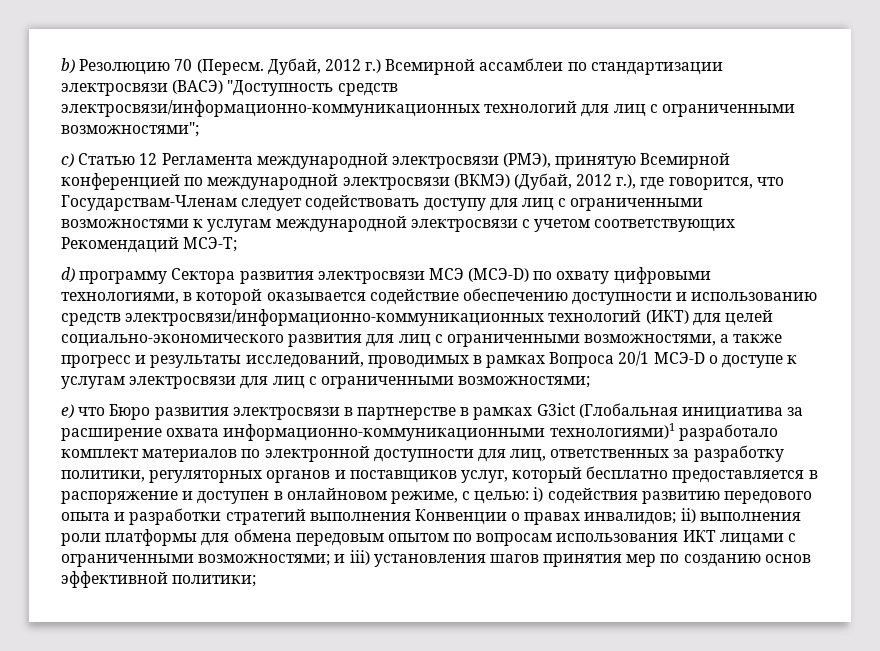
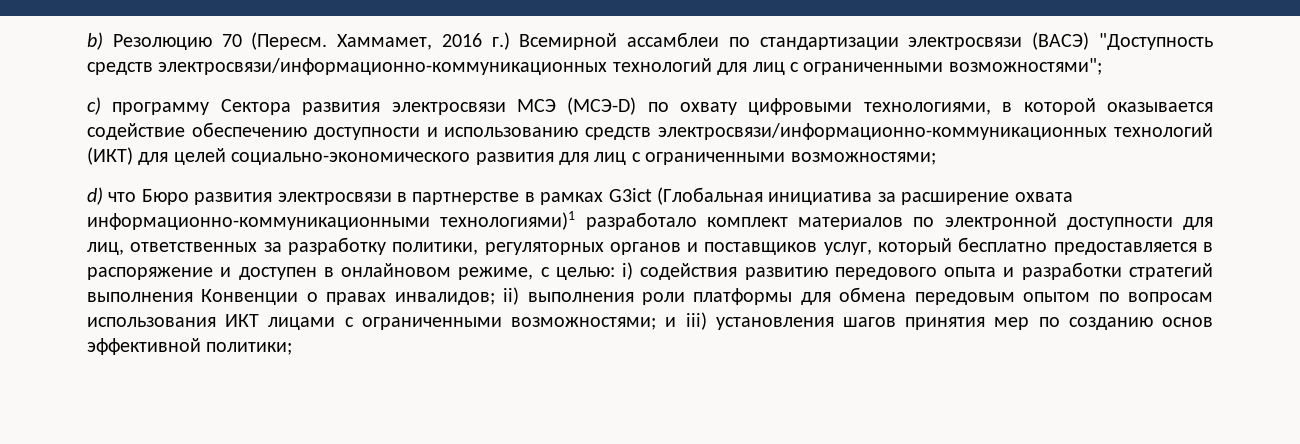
- Дубай, 2012 г.) Всемирной ассамблеи по стандартизации электросвязи (ВАСЭ) "Доступность средств электросвязи/информационно-коммуникационных технологий для лиц с ограниченными возможностями";
+ Хаммамет, 2016 г.) Всемирной ассамблеи по стандартизации электросвязи (ВАСЭ) "Доступность средств электросвязи/информационно-коммуникационных технологий для лиц с ограниченными возможностями";
- c) Статью 12 Регламента международной электросвязи (РМЭ), принятую Всемирной конференцией по международной электросвязи (ВКМЭ) (Дубай, 2012 г.), где говорится, что Государствам-Членам следует содействовать доступу для лиц с ограниченными возможностями к услугам международной электросвязи с учетом соответствующих Рекомендаций МСЭ-Т;
- d) программу Сектора развития электросвязи МСЭ (МСЭ-D) по охвату цифровыми технологиями, в которой оказывается содействие обеспечению доступности и использованию средств электросвязи/информационно-коммуникационных технологий (ИКТ) для целей социально-экономического развития для лиц с ограниченными возможностями, а также прогресс и результаты исследований, проводимых в рамках Вопроса 20/1 МСЭ-D о доступе к услугам электросвязи для лиц с ограниченными возможностями;
+ c) программу Сектора развития электросвязи МСЭ (МСЭ-D) по охвату цифровыми технологиями, в которой оказывается содействие обеспечению доступности и использованию средств электросвязи/информационно-коммуникационных технологий (ИКТ) для целей социально-экономического развития для лиц с ограниченными возможностями;
- e) что Бюро развития электросвязи в партнерстве в рамках G3ict (Глобальная инициатива за расширение охвата информационно-коммуникационными технологиями)1 разработало комплект материалов по электронной доступности для лиц, ответственных за разработку политики, регуляторных органов и поставщиков услуг, который бесплатно предоставляется в распоряжение и доступен в онлайновом режиме, с целью:
+ d) что Бюро развития электросвязи в партнерстве в рамках G3ict (Глобальная инициатива за расширение охвата информационно-коммуникационными технологиями)1 разработало комплект материалов по электронной доступности для лиц, ответственных за разработку политики, регуляторных органов и поставщиков услуг, который бесплатно предоставляется в распоряжение и доступен в онлайновом режиме, с целью:

